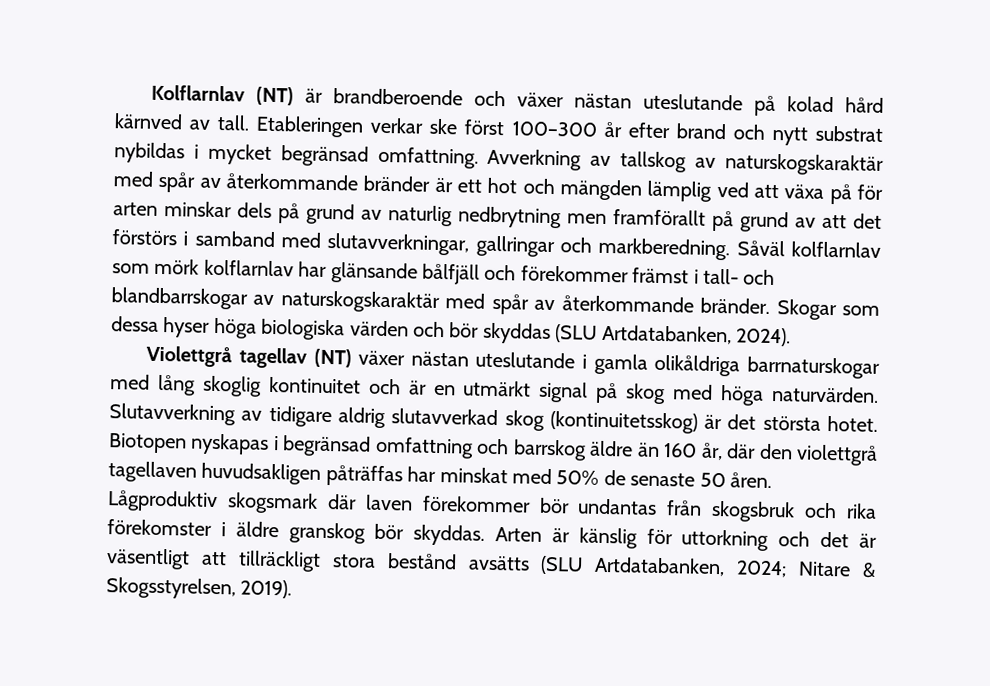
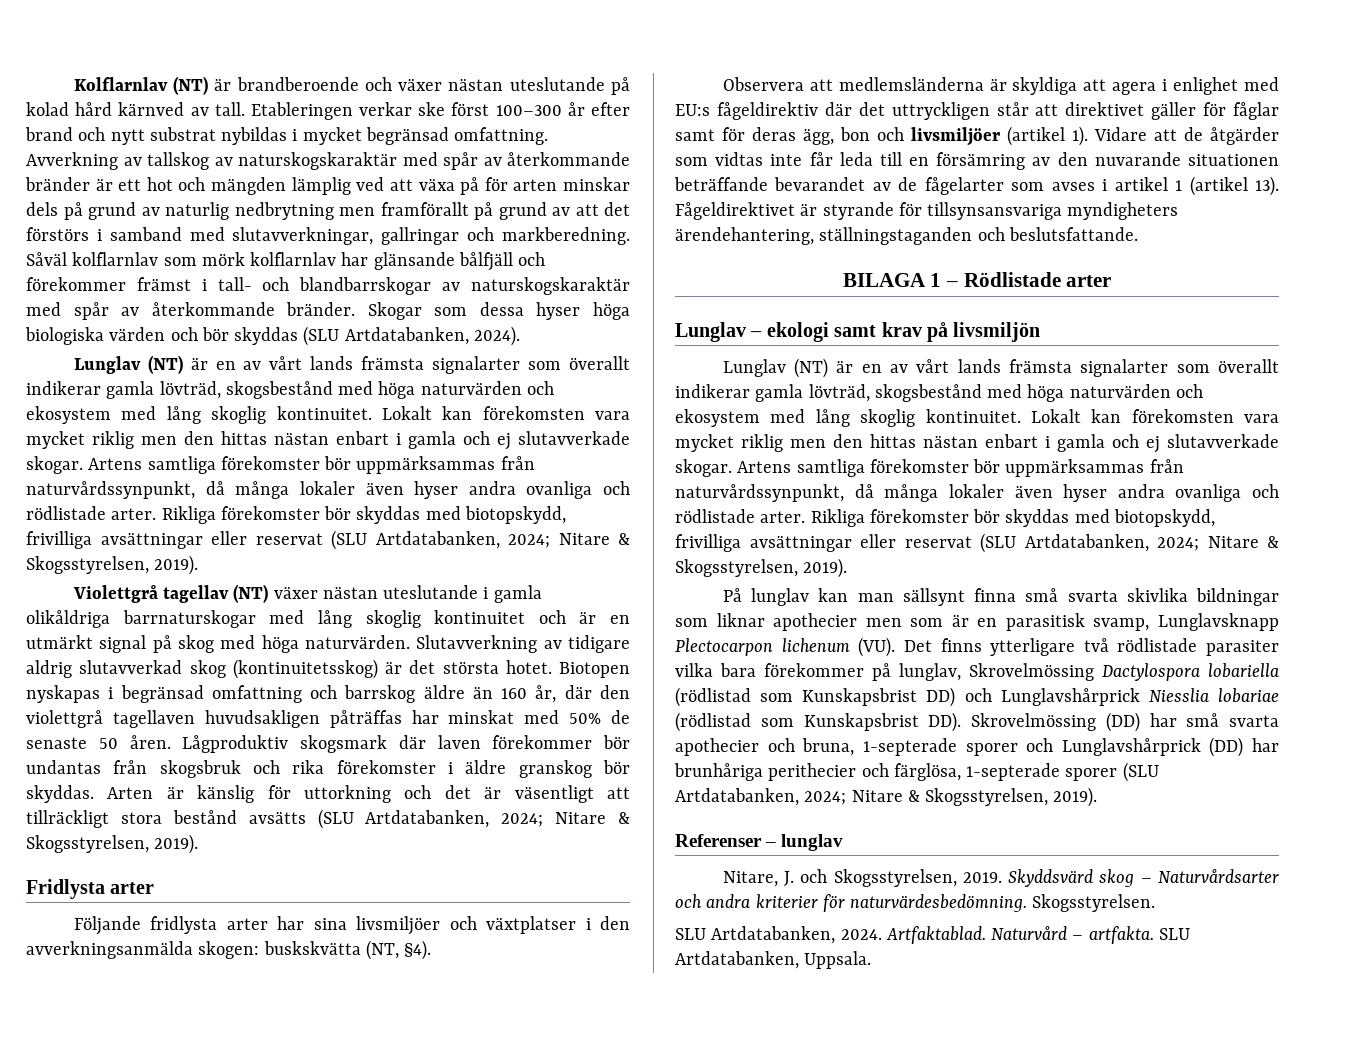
  Skogar som dessa hyser höga biologiska värden och bör skyddas (SLU Artdatabanken, 2024).
+ Lunglav (NT) är en av vårt lands främsta signalarter som överallt indikerar gamla lövträd, skogsbestånd med höga naturvärden och ekosystem med lång skoglig kontinuitet. Lokalt kan förekomsten vara mycket riklig men den hittas nästan enbart i gamla och ej slutavverkade skogar. Artens samtliga förekomster bör uppmärksammas från naturvårdssynpunkt, då många lokaler även hyser andra ovanliga och rödlistade arter. Rikliga förekomster bör skyddas med biotopskydd, frivilliga avsättningar eller reservat (SLU Artdatabanken, 2024; Nitare & Skogsstyrelsen, 2019).
+ Fridlysta arter
+ Följande fridlysta arter har sina livsmiljöer och växtplatser i den avverkningsanmälda skogen: buskskvätta (NT, §4).
+ Observera att medlemsländerna är skyldiga att agera i enlighet med EU:s fågeldirektiv där det uttryckligen står att direktivet gäller för fåglar samt för deras ägg, bon och livsmiljöer (artikel 1). Vidare att de åtgärder som vidtas inte får leda till en försämring av den nuvarande situationen beträffande bevarandet av de fågelarter som avses i artikel 1 (artikel 13). Fågeldirektivet är styrande för tillsynsansvariga myndigheters ärendehantering, ställningstaganden och beslutsfattande.
+ BILAGA 1 – Rödlistade arter
+ Lunglav – ekologi samt krav på livsmiljön
+ Lunglav (NT) är en av vårt lands främsta signalarter som överallt indikerar gamla lövträd, skogsbestånd med höga naturvärden och ekosystem med lång skoglig kontinuitet. Lokalt kan förekomsten vara mycket riklig men den hittas nästan enbart i gamla och ej slutavverkade skogar. Artens samtliga förekomster bör uppmärksammas från naturvårdssynpunkt, då många lokaler även hyser andra ovanliga och rödlistade arter. Rikliga förekomster bör skyddas med biotopskydd, frivilliga avsättningar eller reservat (SLU Artdatabanken, 2024; Nitare & Skogsstyrelsen, 2019).
+ På lunglav kan man sällsynt finna små svarta skivlika bildningar som liknar apothecier men som är en parasitisk svamp, Lunglavsknapp Plectocarpon lichenum (VU). Det finns ytterligare två rödlistade parasiter vilka bara förekommer på lunglav, Skrovelmössing Dactylospora lobariella (rödlistad som Kunskapsbrist DD) och Lunglavshårprick Niesslia lobariae (rödlistad som Kunskapsbrist DD). Skrovelmössing (DD) har små svarta apothecier och bruna, 1-septerade sporer och Lunglavshårprick (DD) har brunhåriga perithecier och färglösa, 1-septerade sporer (SLU Artdatabanken, 2024; Nitare & Skogsstyrelsen, 2019).
+ Referenser – lunglav
+ Nitare, J. och Skogsstyrelsen, 2019. Skyddsvärd skog – Naturvårdsarter och andra kriterier för naturvärdesbedömning. Skogsstyrelsen.
+ SLU Artdatabanken, 2024. Artfaktablad. Naturvård – artfakta. SLU Artdatabanken, Uppsala.

